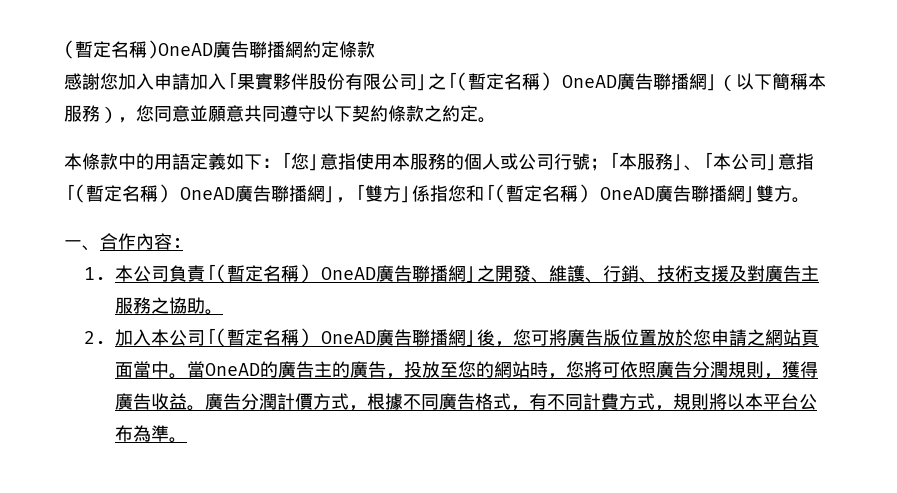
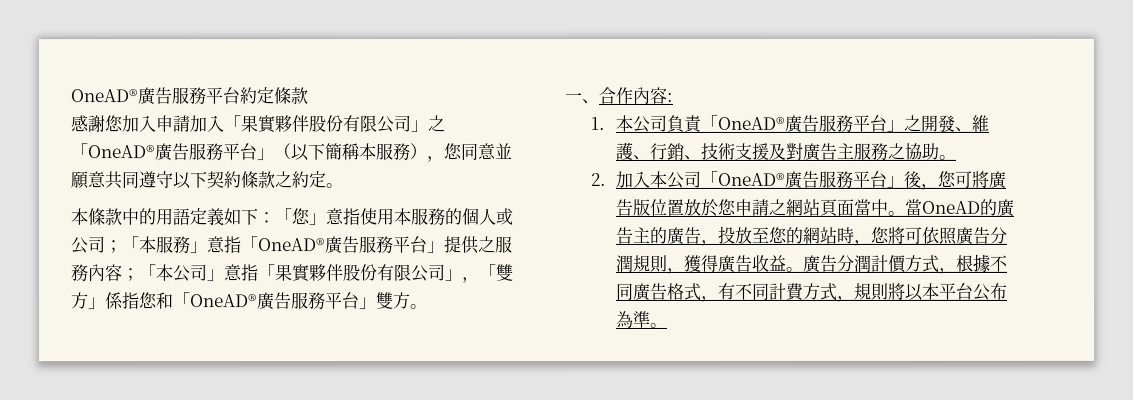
- (暫定名稱)OneAD廣告聯播網約定條款
+ OneAD®廣告服務平台約定條款
- 感謝您加入申請加入「果實夥伴股份有限公司」之「(暫定名稱) OneAD廣告聯播網」（以下簡稱本服務），您同意並願意共同遵守以下契約條款之約定。
+ 感謝您加入申請加入「果實夥伴股份有限公司」之「OneAD®廣告服務平台」（以下簡稱本服務），您同意並願意共同遵守以下契約條款之約定。
- 本條款中的用語定義如下：「您」意指使用本服務的個人或公司行號；「本服務」、「本公司」意指「(暫定名稱) OneAD廣告聯播網」，「雙方」係指您和「(暫定名稱) OneAD廣告聯播網」雙方。
+ 本條款中的用語定義如下：「您」意指使用本服務的個人或公司；「本服務」意指「OneAD®廣告服務平台」提供之服務內容；「本公司」意指「果實夥伴股份有限公司」，「雙方」係指您和「OneAD®廣告服務平台」雙方。
- 1.本公司負責「(暫定名稱) OneAD廣告聯播網」之開發、維護、行銷、技術支援及對廣告主服務之協助。
+ 1.本公司負責「OneAD®廣告服務平台」之開發、維護、行銷、技術支援及對廣告主服務之協助。
- 2.加入本公司「(暫定名稱) OneAD廣告聯播網」後，您可將廣告版位置放於您申請之網站頁面當中。
+ 2.加入本公司「OneAD®廣告服務平台」後，您可將廣告版位置放於您申請之網站頁面當中。

